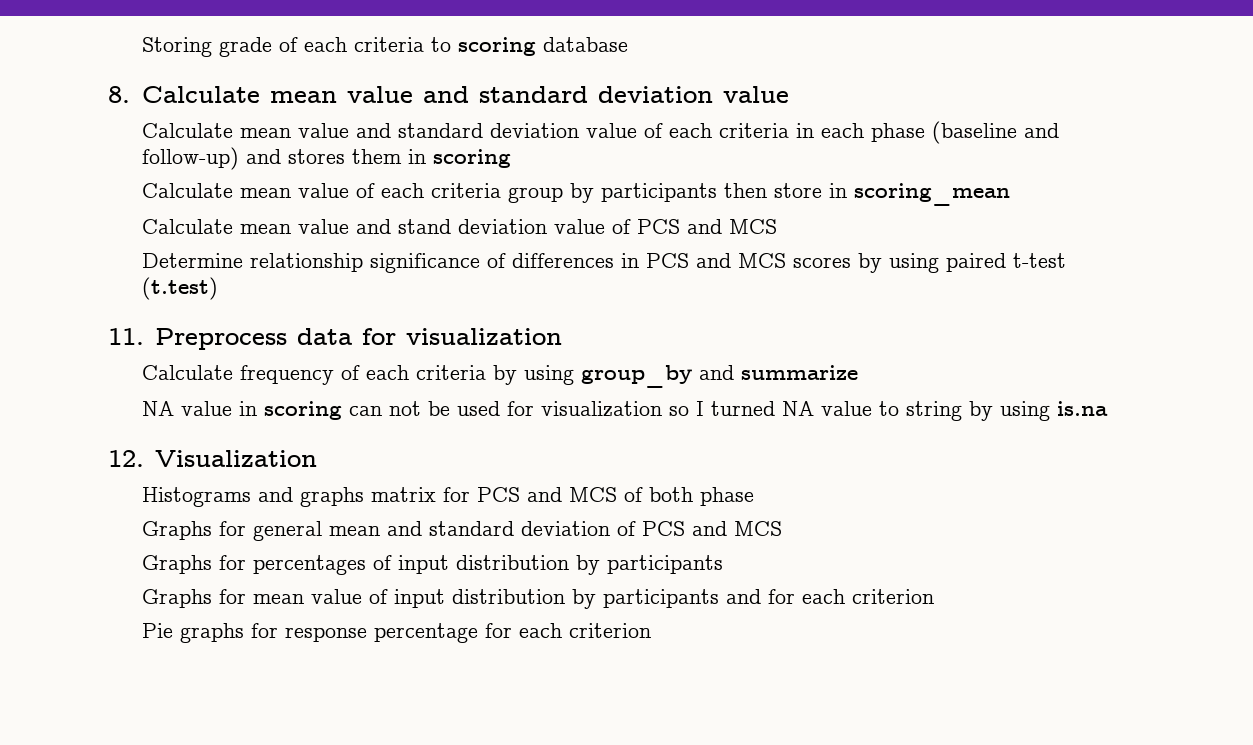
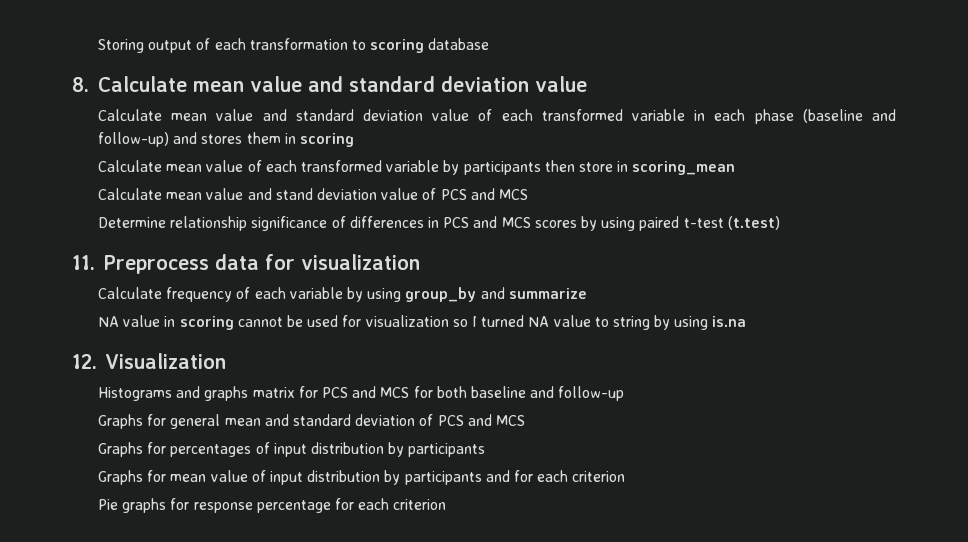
- Storing grade of each criteria to scoring database
+ Storing output of each transformation to scoring database
- Calculate mean value and standard deviation value of each criteria in each phase (baseline and follow-up) and stores them in scoring
+ Calculate mean value and standard deviation value of each transformed variable in each phase (baseline and follow-up) and stores them in scoring
- Calculate mean value of each criteria group by participants then store in scoring_mean
+ Calculate mean value of each transformed variable by participants then store in scoring_mean
- Calculate frequency of each criteria by using group_by and summarize
+ Calculate frequency of each variable by using group_by and summarize
- NA value in scoring can not be used for visualization so I turned NA value to string by using is.na
+ NA value in scoring cannot be used for visualization so I turned NA value to string by using is.na
- Histograms and graphs matrix for PCS and MCS of both phase
+ Histograms and graphs matrix for PCS and MCS for both baseline and follow-up

